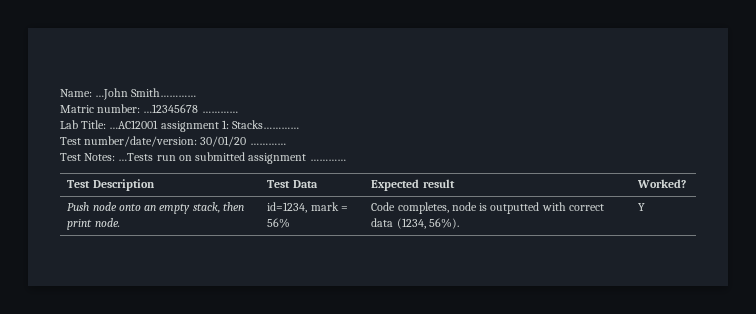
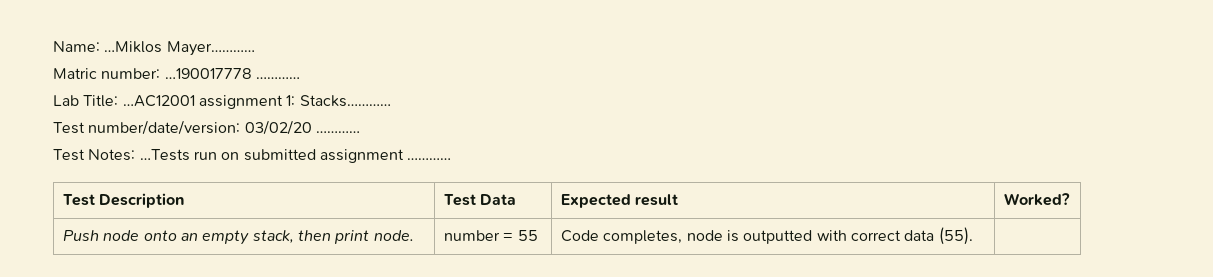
- Name: …John Smith…………
+ Name: …Miklos Mayer…………
- Matric number: …12345678 …………
+ Matric number: …190017778 …………
- Test number/date/version: 30/01/20 …………
+ Test number/date/version: 03/02/20 …………
- Push node onto an empty stack, then print node. | id=1234, mark = 56% | Code completes, node is outputted with correct data (1234, 56%). | Y
+ Push node onto an empty stack, then print node. | number = 55 | Code completes, node is outputted with correct data (55). |

